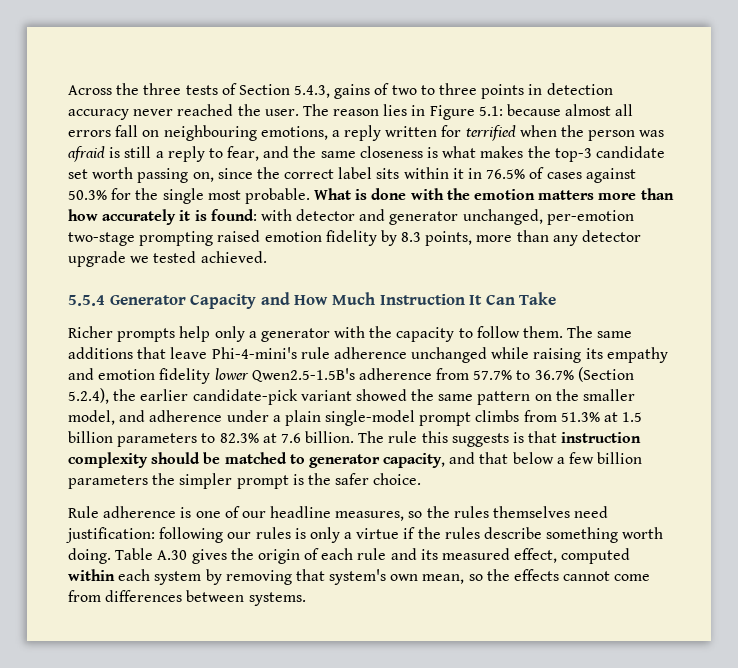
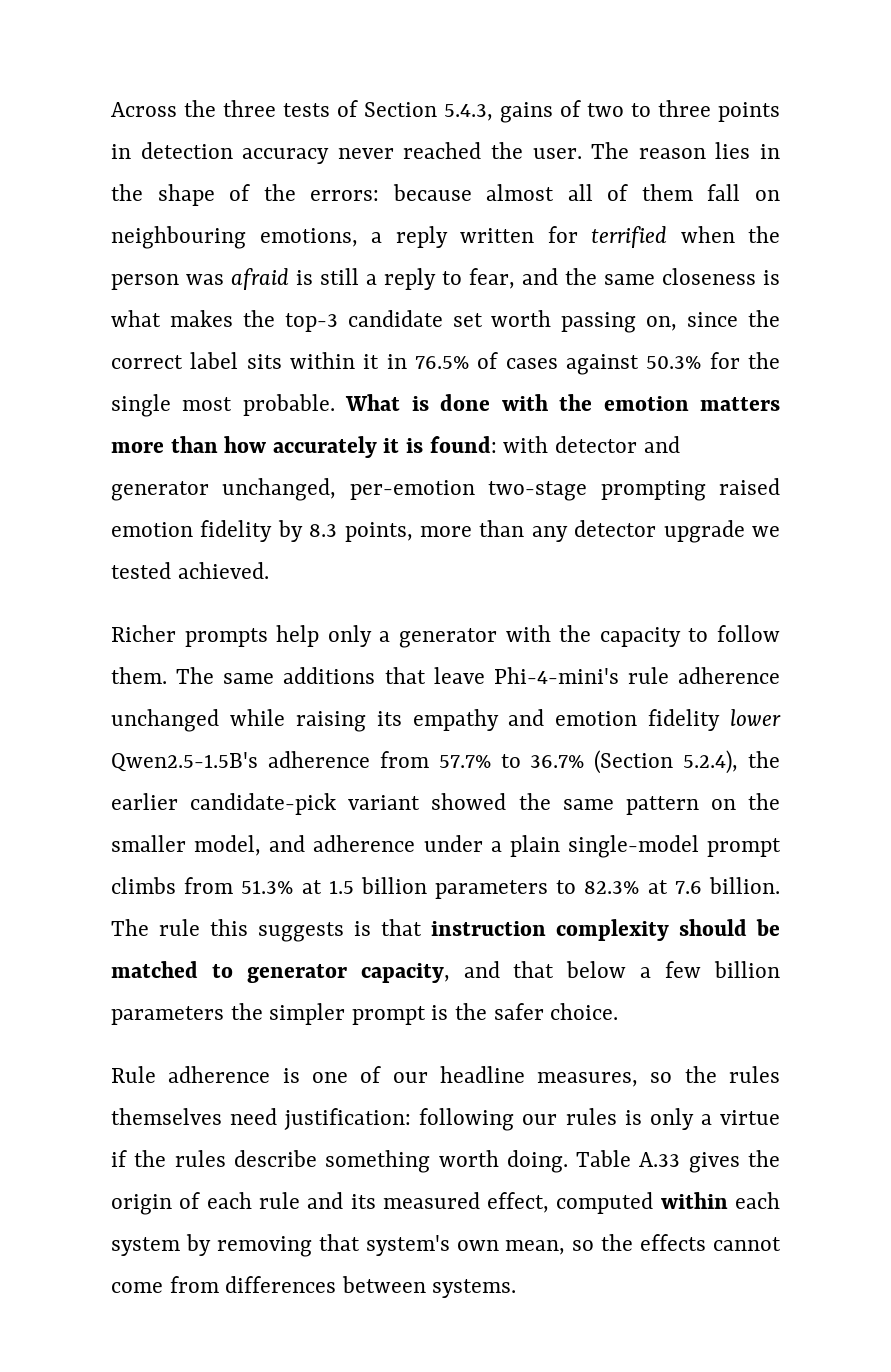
- The reason lies in Figure 5.1: because almost all errors fall on neighbouring emotions, a reply written for terrified when the person was afraid is still a reply to fear, and the same closeness is what makes the top-3 candidate set worth passing on, since the correct label sits within it in 76.5% of cases against 50.3% for the single most probable.
+ The reason lies in the shape of the errors: because almost all of them fall on neighbouring emotions, a reply written for terrified when the person was afraid is still a reply to fear, and the same closeness is what makes the top-3 candidate set worth passing on, since the correct label sits within it in 76.5% of cases against 50.3% for the single most probable.
- 5.5.4 Generator Capacity and How Much Instruction It Can Take
- Table A.30 gives the origin of each rule and its measured effect, computed within each system by removing that system's own mean, so the effects cannot come from differences between systems.
+ Table A.33 gives the origin of each rule and its measured effect, computed within each system by removing that system's own mean, so the effects cannot come from differences between systems.

